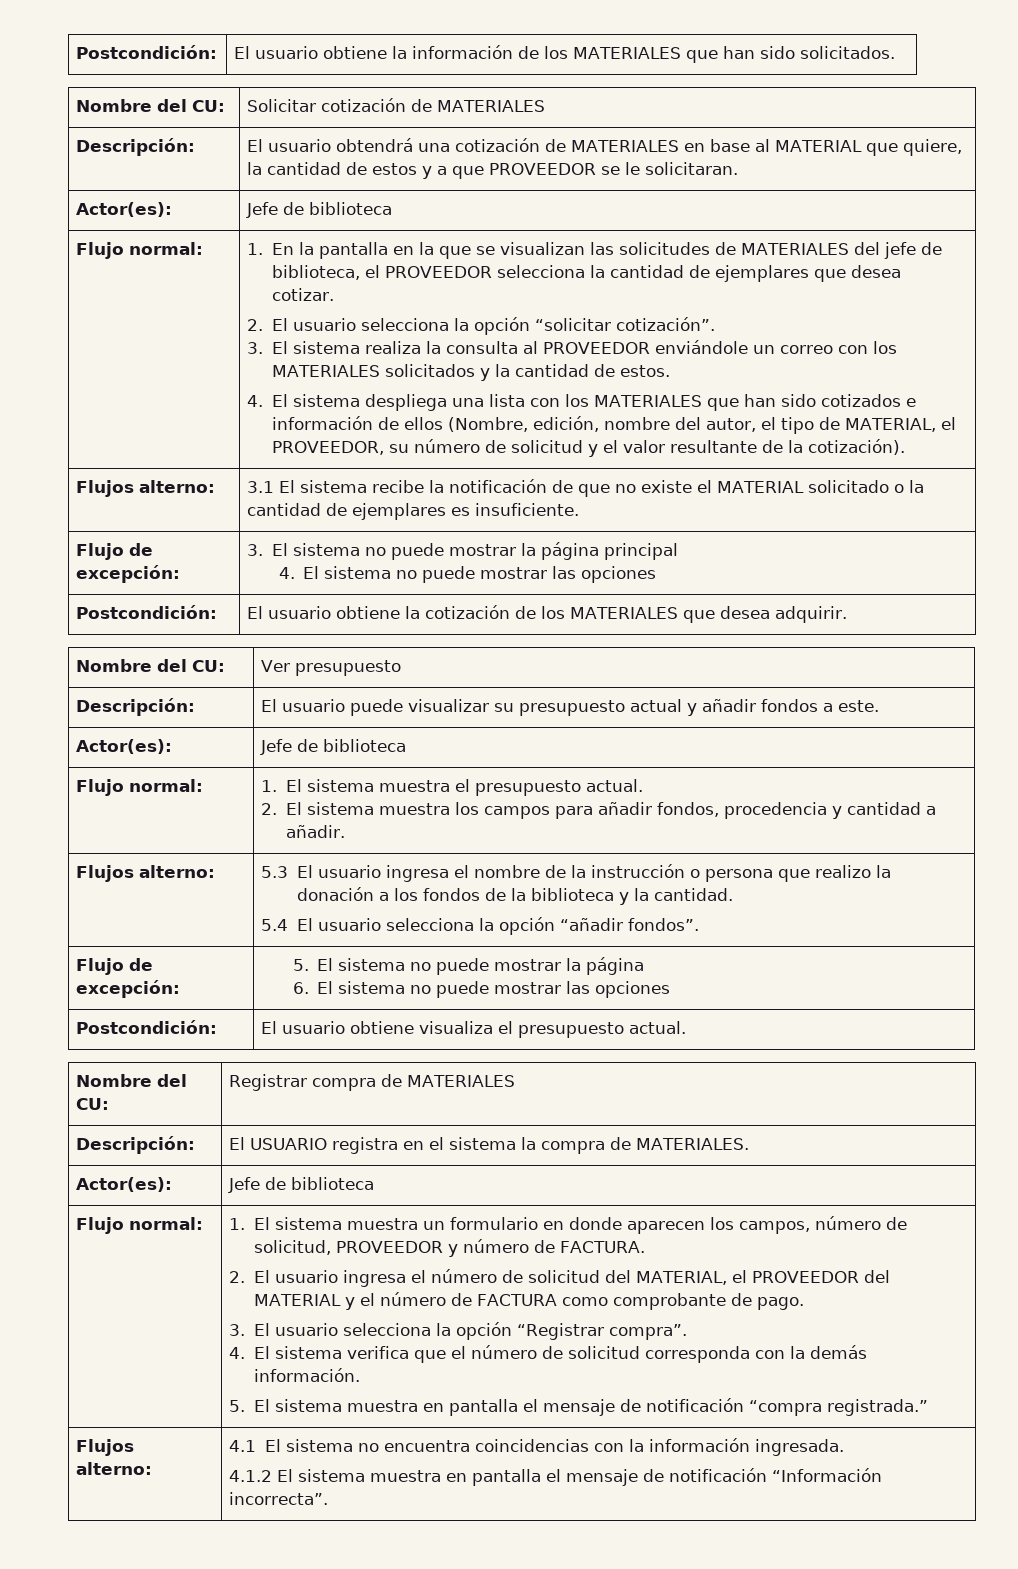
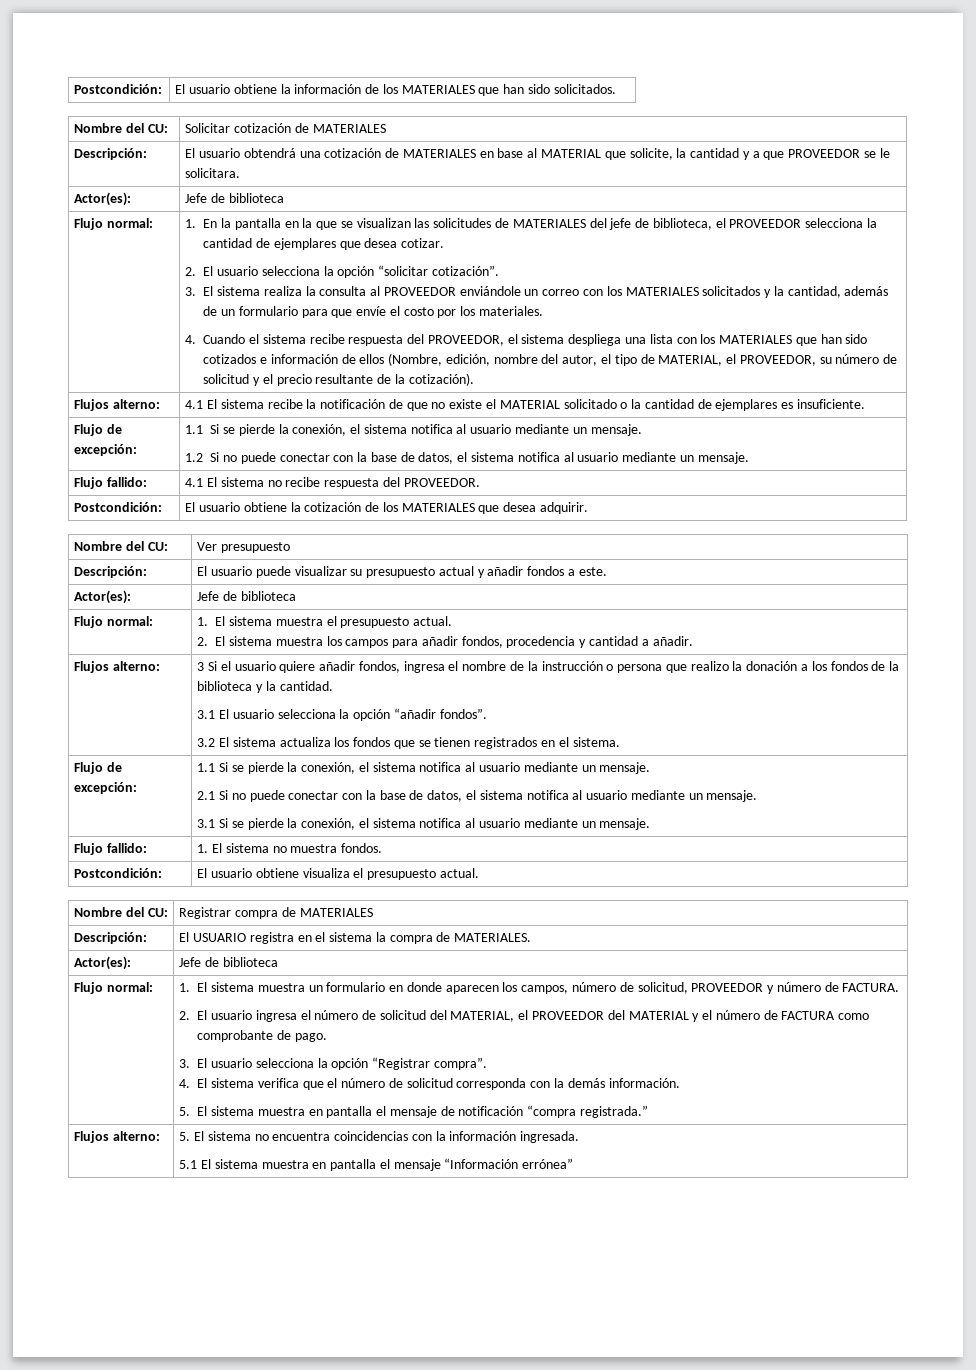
- Descripción: | El usuario obtendrá una cotización de MATERIALES en base al MATERIAL que quiere, la cantidad de estos y a que PROVEEDOR se le solicitaran.
+ Descripción: | El usuario obtendrá una cotización de MATERIALES en base al MATERIAL que solicite, la cantidad y a que PROVEEDOR se le solicitara.
- 3. El sistema realiza la consulta al PROVEEDOR enviándole un correo con los MATERIALES solicitados y la cantidad de estos.
- 4. El sistema despliega una lista con los MATERIALES que han sido cotizados e información de ellos (Nombre, edición, nombre del autor, el tipo de MATERIAL, el PROVEEDOR, su número de solicitud y el valor resultante de la cotización).
+ 3. El sistema realiza la consulta al PROVEEDOR enviándole un correo con los MATERIALES solicitados y la cantidad, además de un formulario para que envíe el costo por los materiales.
+ 4. Cuando el sistema recibe respuesta del PROVEEDOR, el sistema despliega una lista con los MATERIALES que han sido cotizados e información de ellos (Nombre, edición, nombre del autor, el tipo de MATERIAL, el PROVEEDOR, su número de solicitud y el precio resultante de la cotización).
- Flujos alterno: | 3.1 El sistema recibe la notificación de que no existe el MATERIAL solicitado o la cantidad de ejemplares es insuficiente.
- Flujo de excepción: | 3. El sistema no puede mostrar la página principal
- 4. El sistema no puede mostrar las opciones
+ Flujos alterno: | 4.1 El sistema recibe la notificación de que no existe el MATERIAL solicitado o la cantidad de ejemplares es insuficiente.
+ Flujo de excepción: | 1.1 Si se pierde la conexión, el sistema notifica al usuario mediante un mensaje.
+ 1.2 Si no puede conectar con la base de datos, el sistema notifica al usuario mediante un mensaje.
+ Flujo fallido: | 4.1 El sistema no recibe respuesta del PROVEEDOR.
- 5.3 El usuario ingresa el nombre de la instrucción o persona que realizo la donación a los fondos de la biblioteca y la cantidad.
+ 3 Si el usuario quiere añadir fondos, ingresa el nombre de la instrucción o persona que realizo la donación a los fondos de la biblioteca y la cantidad.
- 5.4 El usuario selecciona la opción “añadir fondos”.
+ 3.1 El usuario selecciona la opción “añadir fondos”.
- Flujo de excepción: | 5. El sistema no puede mostrar la página
- 6. El sistema no puede mostrar las opciones
+ 3.2 El sistema actualiza los fondos que se tienen registrados en el sistema.
+ Flujo de excepción: | 1.1 Si se pierde la conexión, el sistema notifica al usuario mediante un mensaje.
+ 2.1 Si no puede conectar con la base de datos, el sistema notifica al usuario mediante un mensaje.
+ 3.1 Si se pierde la conexión, el sistema notifica al usuario mediante un mensaje.
+ Flujo fallido: | 1. El sistema no muestra fondos.
- Flujos alterno: | 4.1 El sistema no encuentra coincidencias con la información ingresada.
- 4.1.2 El sistema muestra en pantalla el mensaje de notificación “Información incorrecta”.
+ Flujos alterno: | 5. El sistema no encuentra coincidencias con la información ingresada.
+ 5.1 El sistema muestra en pantalla el mensaje “Información errónea”

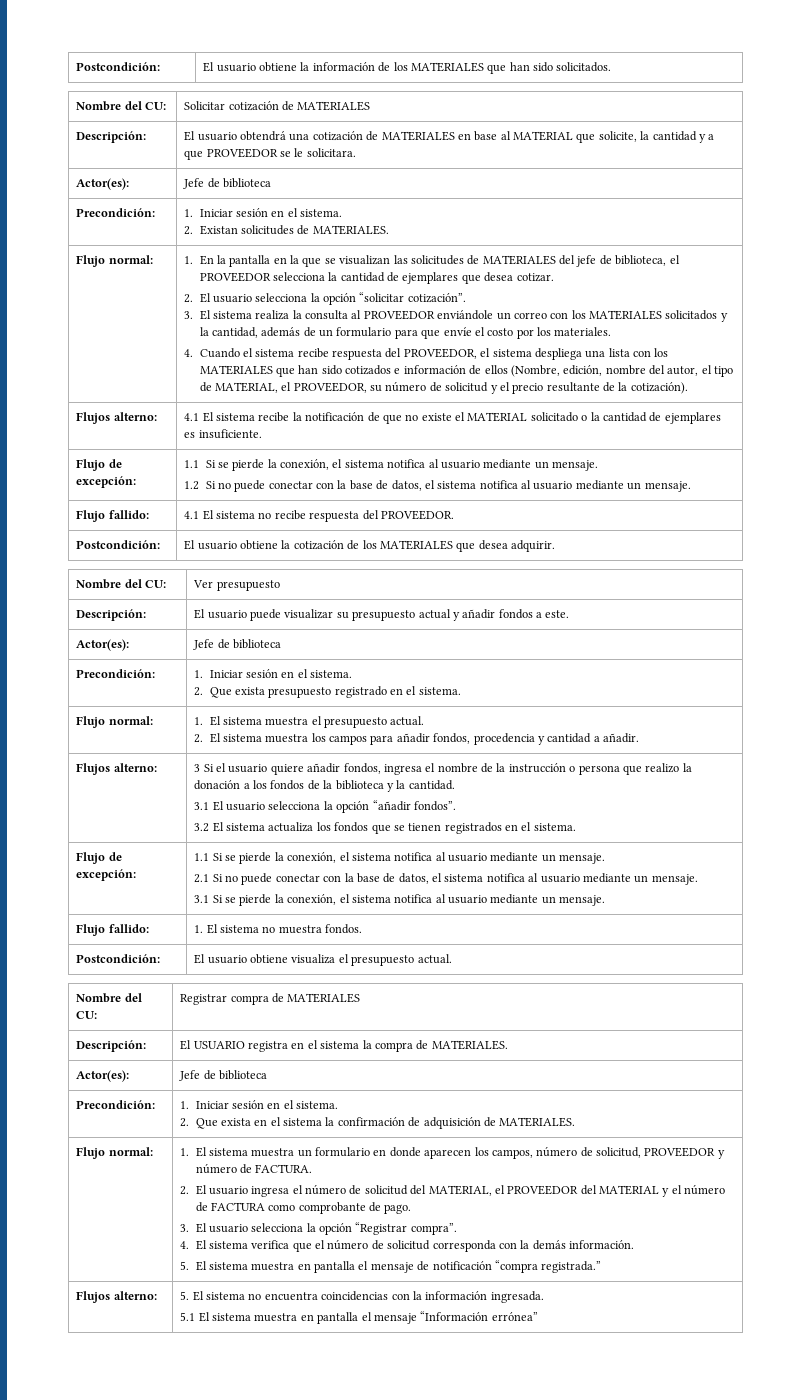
  Descripción: | El usuario obtendrá una cotización de MATERIALES en base al MATERIAL que solicite, la cantidad y a que PROVEEDOR se le solicitara.
  Actor(es): | Jefe de biblioteca
+ Precondición: | 1. Iniciar sesión en el sistema.
+ 2. Existan solicitudes de MATERIALES.
  Descripción: | El usuario puede visualizar su presupuesto actual y añadir fondos a este.
  Actor(es): | Jefe de biblioteca
+ Precondición: | 1. Iniciar sesión en el sistema.
+ 2. Que exista presupuesto registrado en el sistema.
  Descripción: | El USUARIO registra en el sistema la compra de MATERIALES.
  Actor(es): | Jefe de biblioteca
+ Precondición: | 1. Iniciar sesión en el sistema.
+ 2. Que exista en el sistema la confirmación de adquisición de MATERIALES.

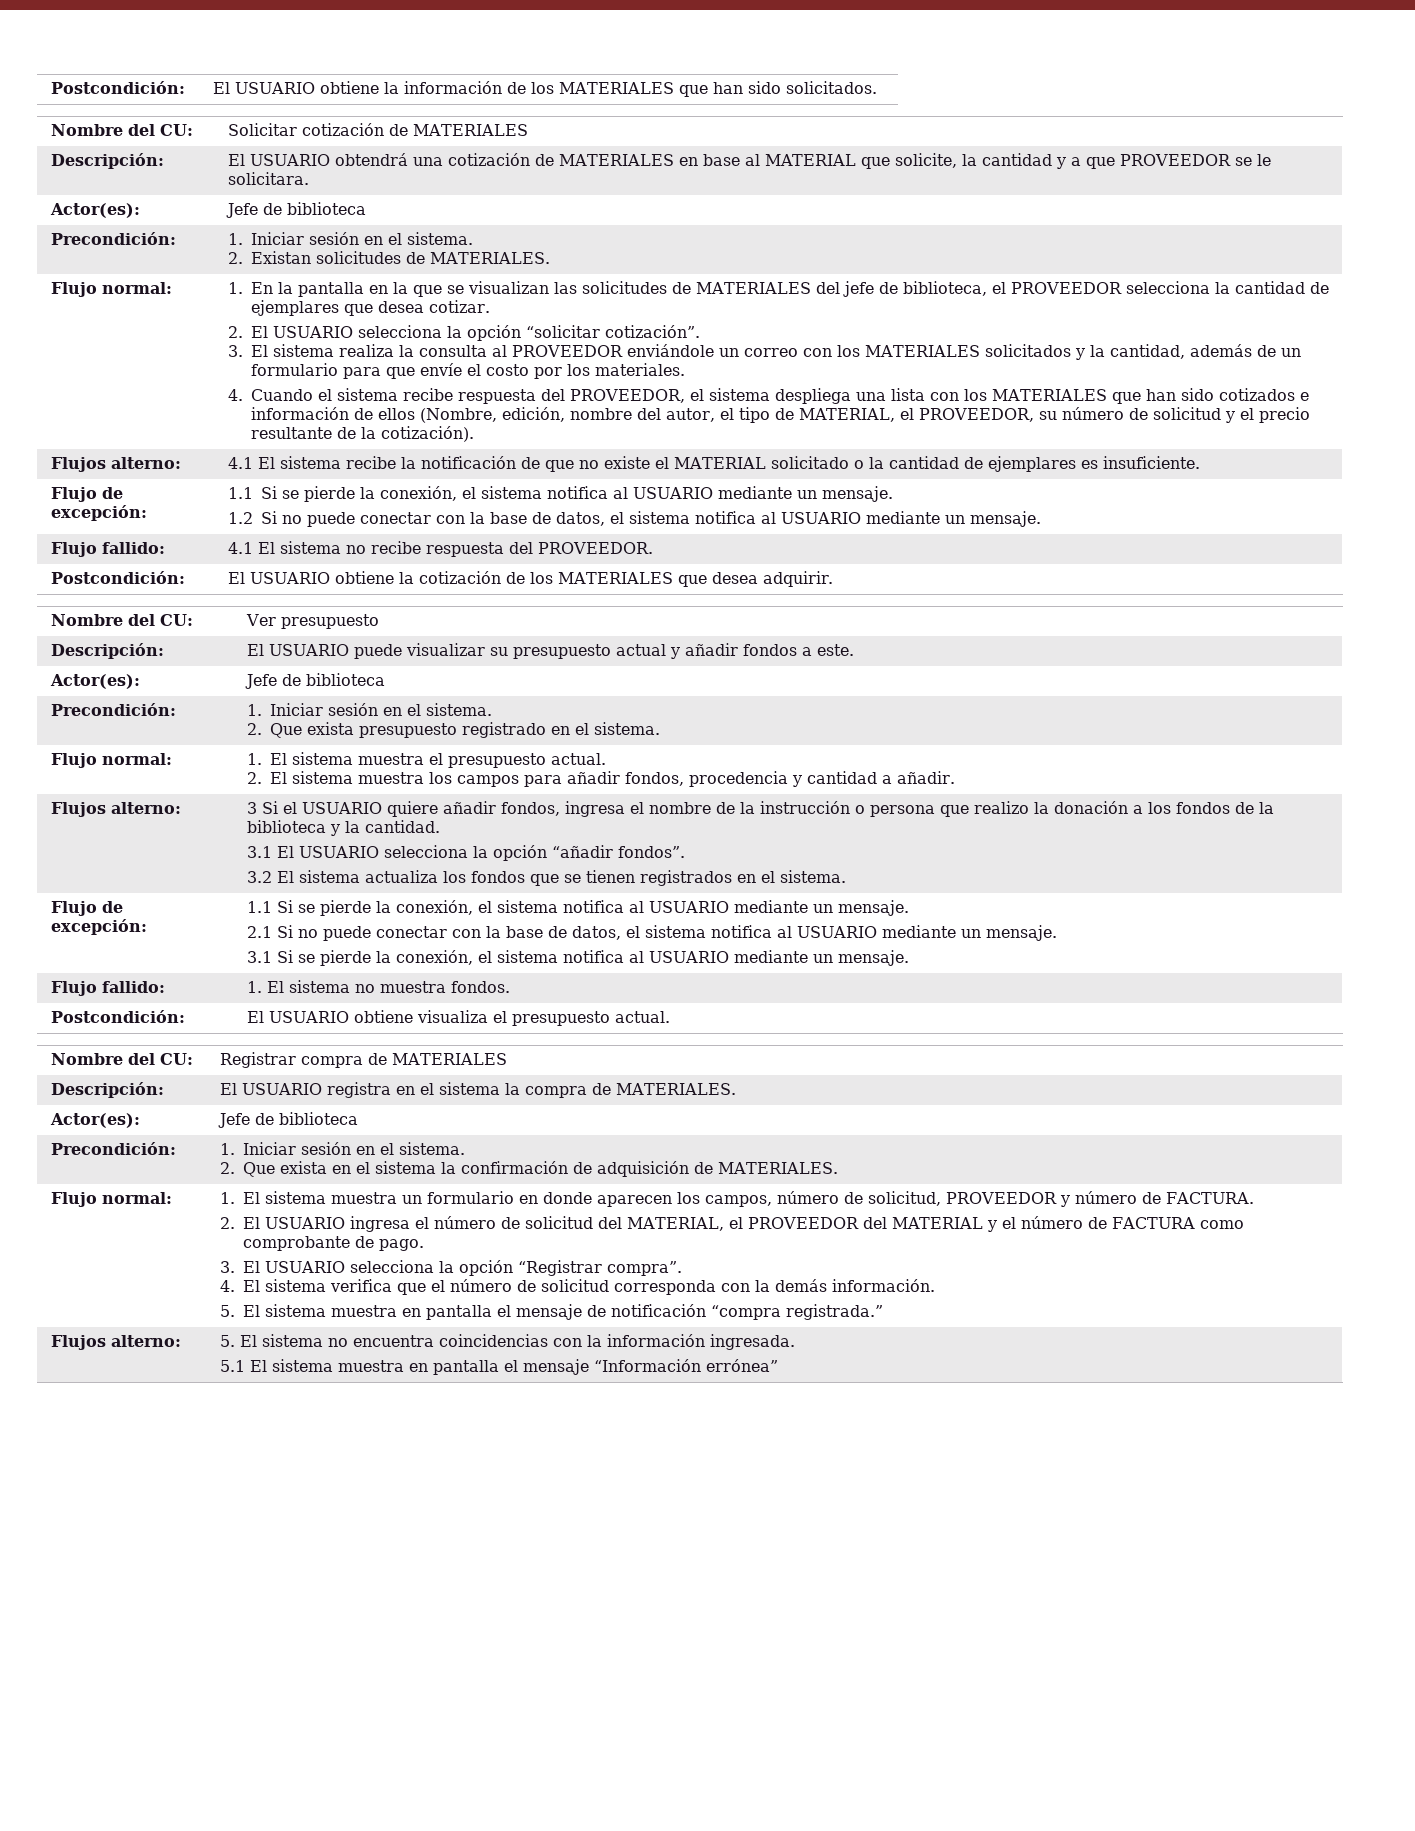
- Postcondición: | El usuario obtiene la información de los MATERIALES que han sido solicitados.
+ Postcondición: | El USUARIO obtiene la información de los MATERIALES que han sido solicitados.
- Descripción: | El usuario obtendrá una cotización de MATERIALES en base al MATERIAL que solicite, la cantidad y a que PROVEEDOR se le solicitara.
+ Descripción: | El USUARIO obtendrá una cotización de MATERIALES en base al MATERIAL que solicite, la cantidad y a que PROVEEDOR se le solicitara.
- 2. El usuario selecciona la opción “solicitar cotización”.
+ 2. El USUARIO selecciona la opción “solicitar cotización”.
  Flujos alterno: | 4.1 El sistema recibe la notificación de que no existe el MATERIAL solicitado o la cantidad de ejemplares es insuficiente.
- Flujo de excepción: | 1.1 Si se pierde la conexión, el sistema notifica al usuario mediante un mensaje.
- 1.2 Si no puede conectar con la base de datos, el sistema notifica al usuario mediante un mensaje.
+ Flujo de excepción: | 1.1 Si se pierde la conexión, el sistema notifica al USUARIO mediante un mensaje.
+ 1.2 Si no puede conectar con la base de datos, el sistema notifica al USUARIO mediante un mensaje.
- Postcondición: | El usuario obtiene la cotización de los MATERIALES que desea adquirir.
+ Postcondición: | El USUARIO obtiene la cotización de los MATERIALES que desea adquirir.
- Descripción: | El usuario puede visualizar su presupuesto actual y añadir fondos a este.
+ Descripción: | El USUARIO puede visualizar su presupuesto actual y añadir fondos a este.
- 3 Si el usuario quiere añadir fondos, ingresa el nombre de la instrucción o persona que realizo la donación a los fondos de la biblioteca y la cantidad.
+ 3 Si el USUARIO quiere añadir fondos, ingresa el nombre de la instrucción o persona que realizo la donación a los fondos de la biblioteca y la cantidad.
- 3.1 El usuario selecciona la opción “añadir fondos”.
+ 3.1 El USUARIO selecciona la opción “añadir fondos”.
  3.2 El sistema actualiza los fondos que se tienen registrados en el sistema.
- Flujo de excepción: | 1.1 Si se pierde la conexión, el sistema notifica al usuario mediante un mensaje.
+ Flujo de excepción: | 1.1 Si se pierde la conexión, el sistema notifica al USUARIO mediante un mensaje.
- 2.1 Si no puede conectar con la base de datos, el sistema notifica al usuario mediante un mensaje.
+ 2.1 Si no puede conectar con la base de datos, el sistema notifica al USUARIO mediante un mensaje.
- 3.1 Si se pierde la conexión, el sistema notifica al usuario mediante un mensaje.
+ 3.1 Si se pierde la conexión, el sistema notifica al USUARIO mediante un mensaje.
- Postcondición: | El usuario obtiene visualiza el presupuesto actual.
+ Postcondición: | El USUARIO obtiene visualiza el presupuesto actual.
- 2. El usuario ingresa el número de solicitud del MATERIAL, el PROVEEDOR del MATERIAL y el número de FACTURA como comprobante de pago.
+ 2. El USUARIO ingresa el número de solicitud del MATERIAL, el PROVEEDOR del MATERIAL y el número de FACTURA como comprobante de pago.
- 3. El usuario selecciona la opción “Registrar compra”.
+ 3. El USUARIO selecciona la opción “Registrar compra”.

